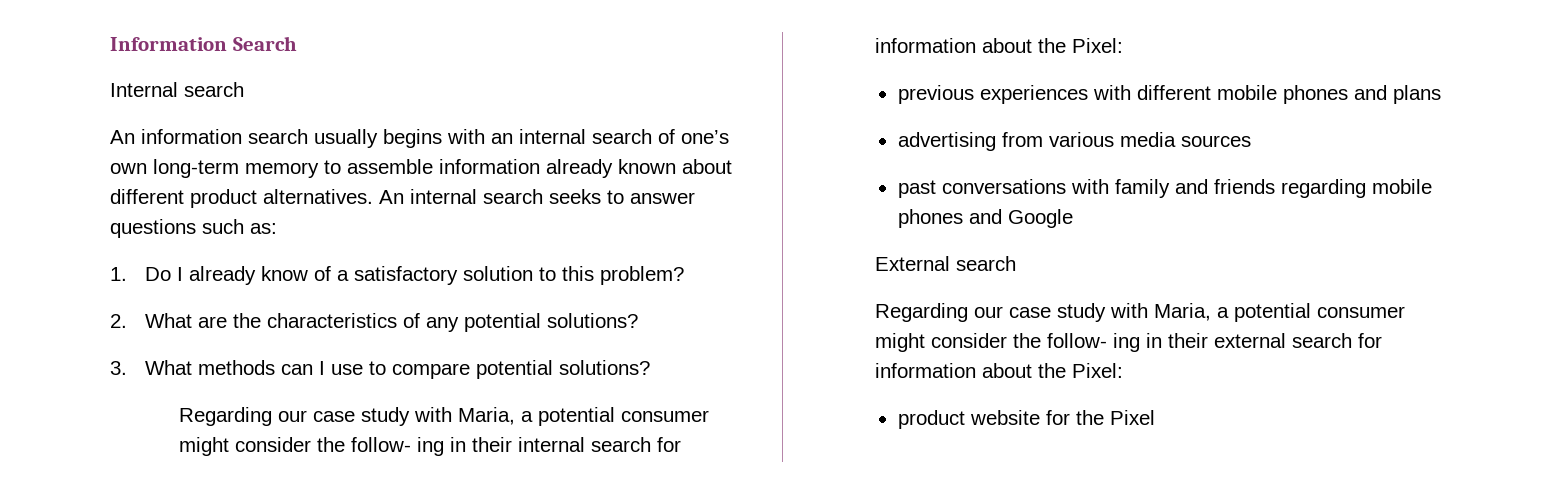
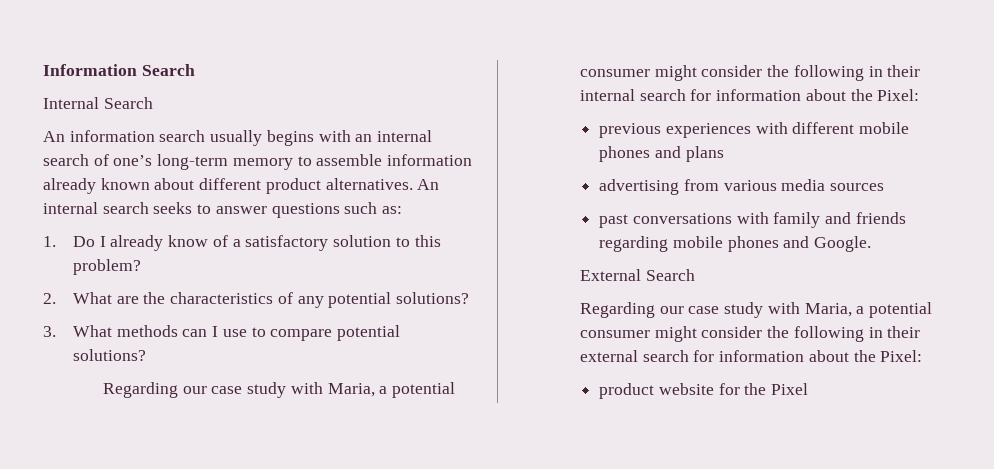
- Internal search
+ Internal Search
- An information search usually begins with an internal search of one’s own long-term memory to assemble information already known about different product alternatives.
+ An information search usually begins with an internal search of one’s long-term memory to assemble information already known about different product alternatives.
- Regarding our case study with Maria, a potential consumer might consider the follow- ing in their internal search for information about the Pixel:
+ Regarding our case study with Maria, a potential consumer might consider the following in their internal search for information about the Pixel:
- past conversations with family and friends regarding mobile phones and Google
+ past conversations with family and friends regarding mobile phones and Google.
- External search
+ External Search
- Regarding our case study with Maria, a potential consumer might consider the follow- ing in their external search for information about the Pixel:
+ Regarding our case study with Maria, a potential consumer might consider the following in their external search for information about the Pixel:

